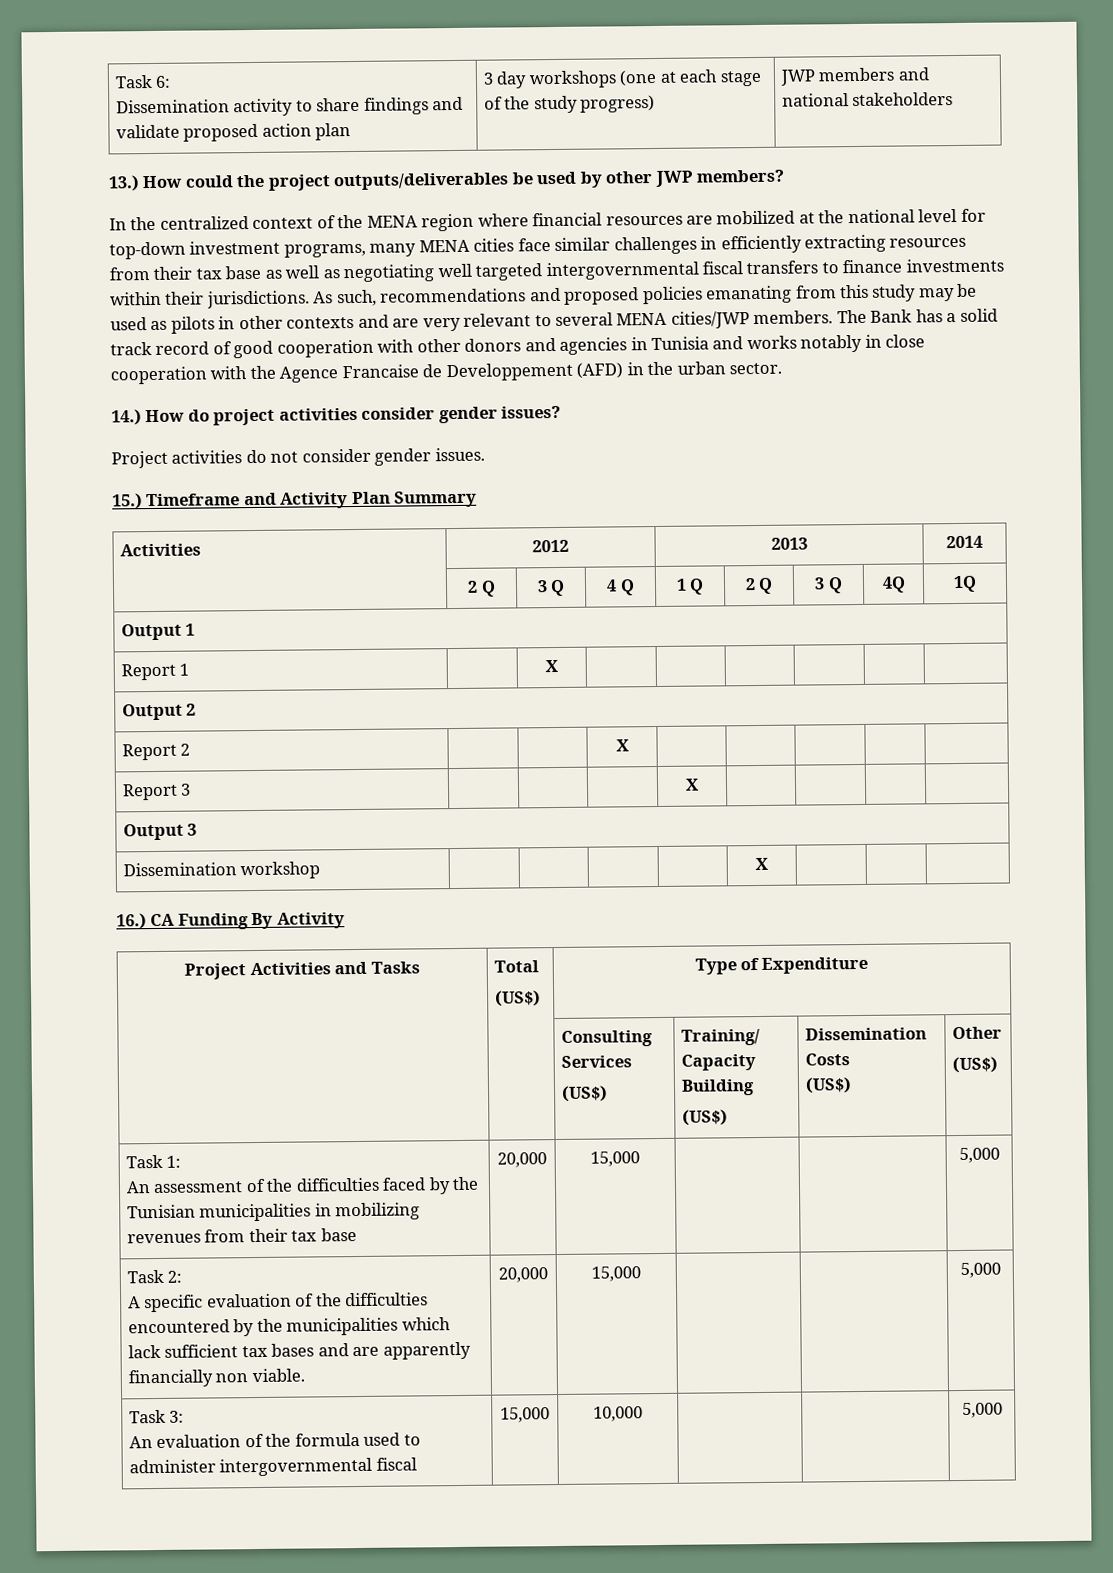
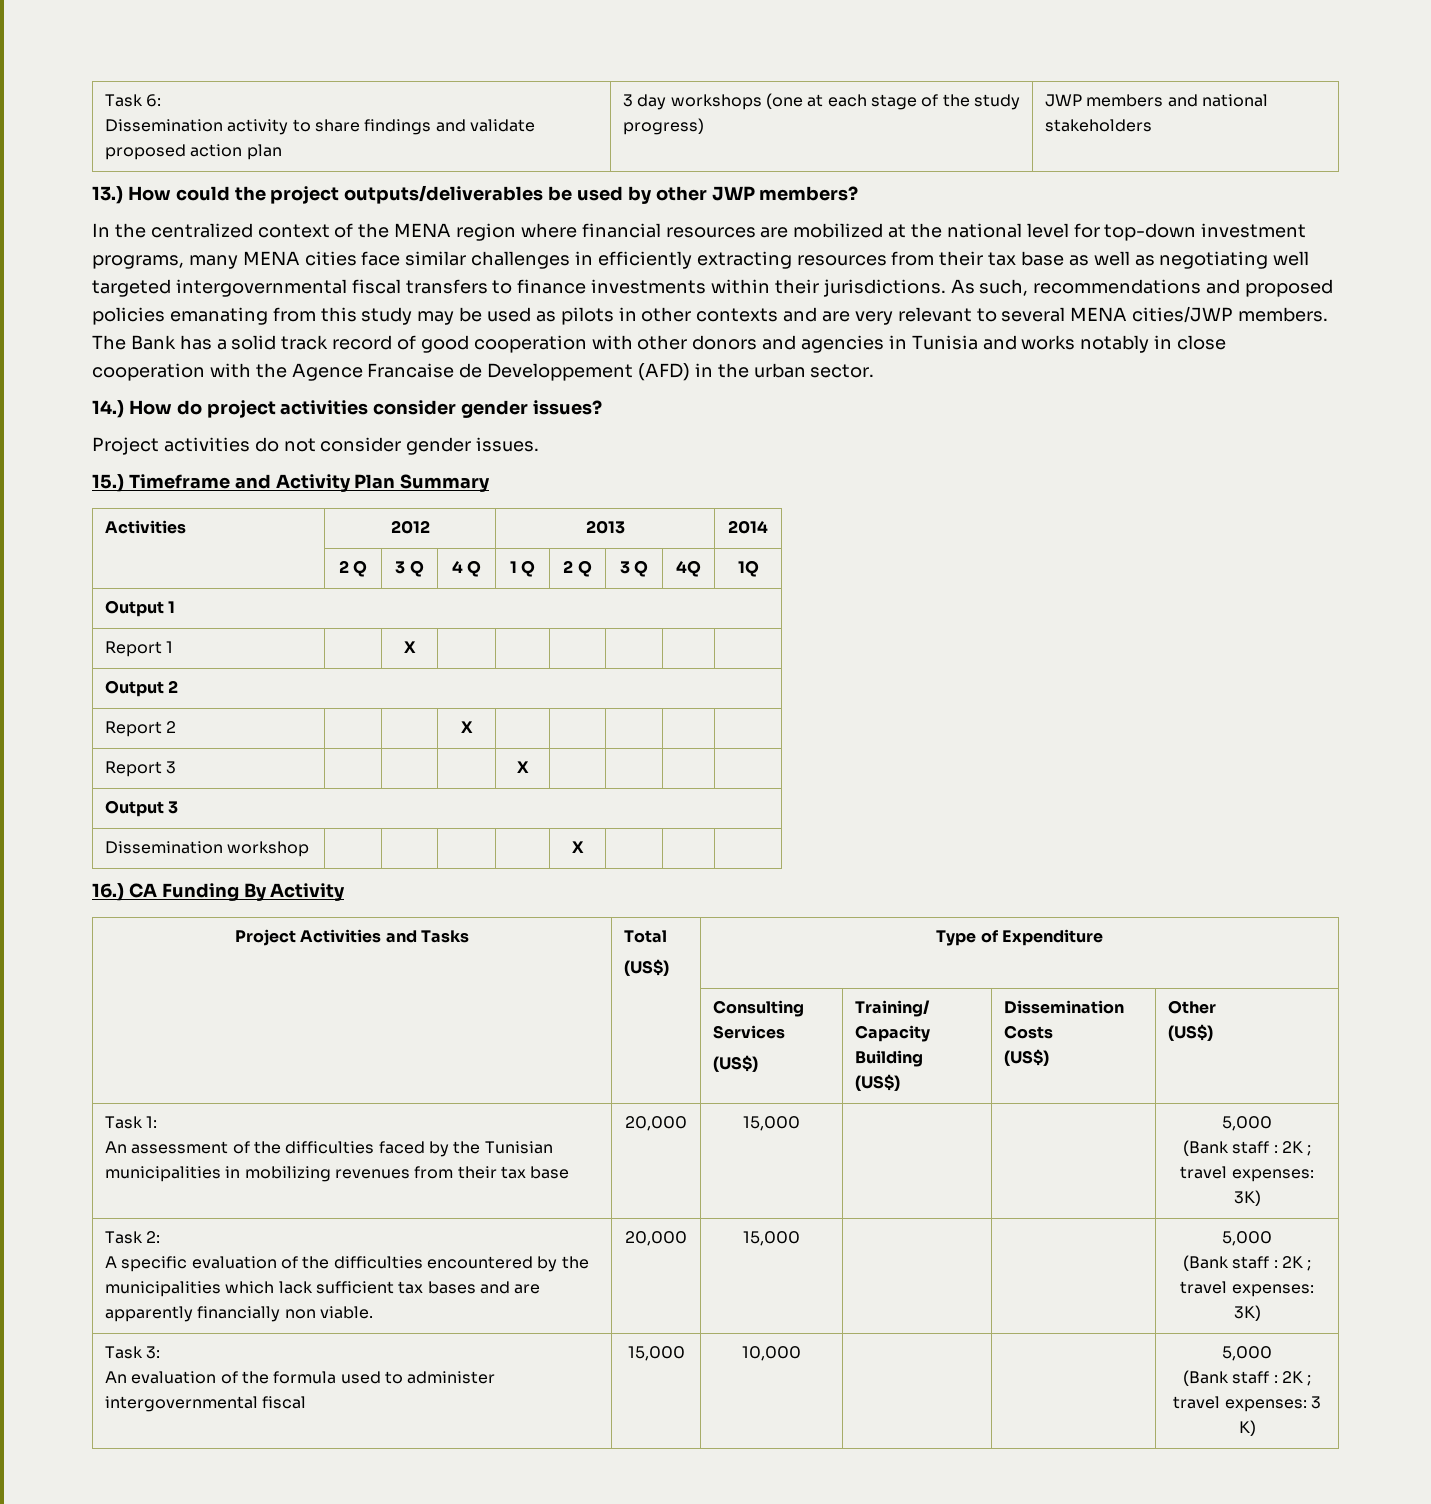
  Task 1:
  An assessment of the difficulties faced by the Tunisian municipalities in mobilizing revenues from their tax base | 20,000 | 15,000 | | | 5,000
+ (Bank staff : 2K ; travel expenses: 3K)
  Task 2:
  A specific evaluation of the difficulties encountered by the municipalities which lack sufficient tax bases and are apparently financially non viable. | 20,000 | 15,000 | | | 5,000
+ (Bank staff : 2K ; travel expenses: 3K)
  Task 3:
  An evaluation of the formula used to administer intergovernmental fiscal | 15,000 | 10,000 | | | 5,000
+ (Bank staff : 2K ; travel expenses: 3 K)

